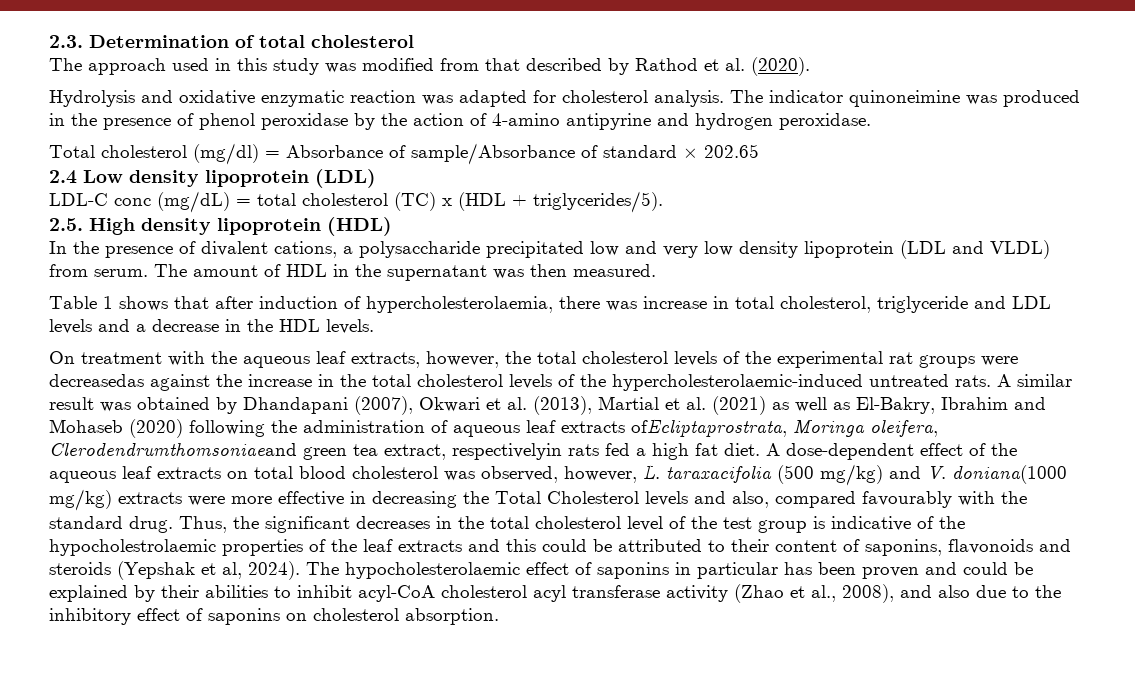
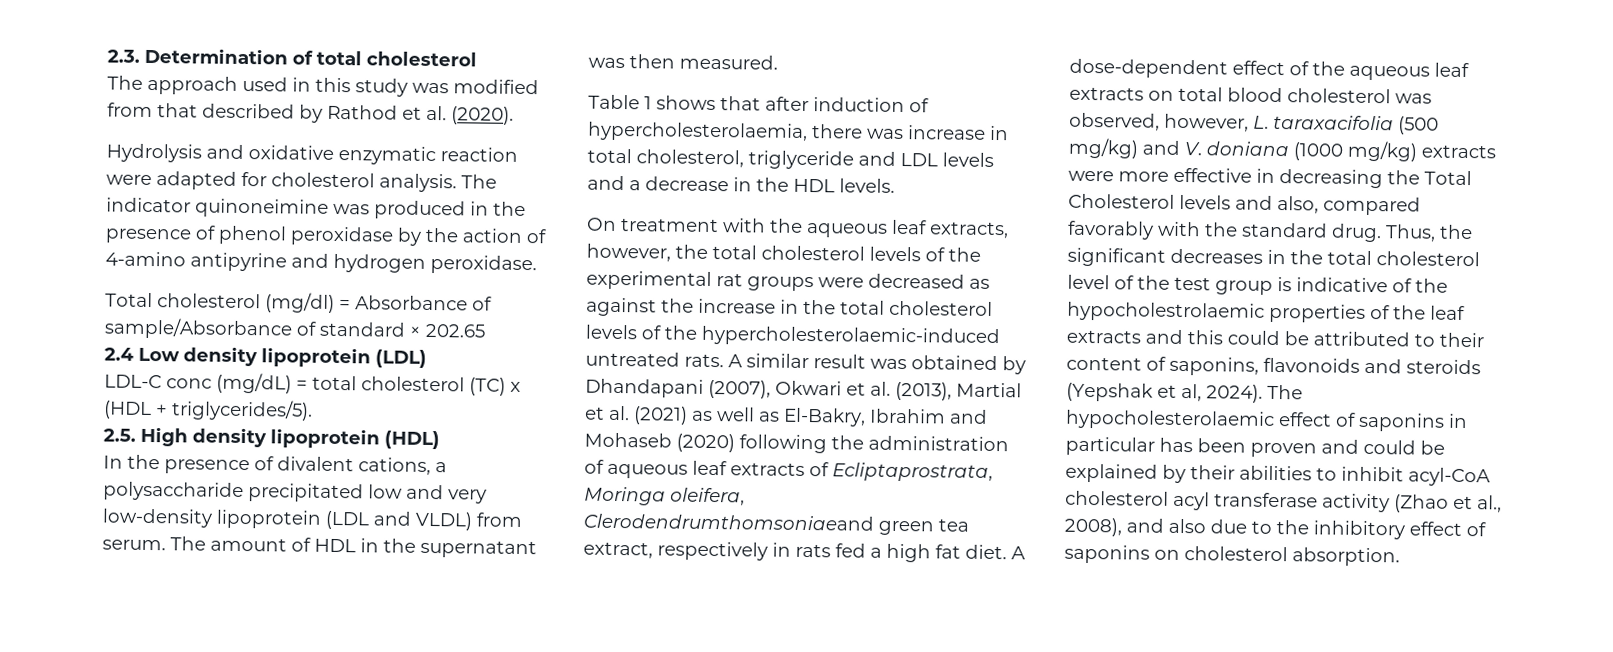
- Hydrolysis and oxidative enzymatic reaction was adapted for cholesterol analysis.
+ Hydrolysis and oxidative enzymatic reaction were adapted for cholesterol analysis.
- In the presence of divalent cations, a polysaccharide precipitated low and very low density lipoprotein (LDL and VLDL) from serum.
+ In the presence of divalent cations, a polysaccharide precipitated low and very low-density lipoprotein (LDL and VLDL) from serum.
- On treatment with the aqueous leaf extracts, however, the total cholesterol levels of the experimental rat groups were decreasedas against the increase in the total cholesterol levels of the hypercholesterolaemic-induced untreated rats.
+ On treatment with the aqueous leaf extracts, however, the total cholesterol levels of the experimental rat groups were decreased as against the increase in the total cholesterol levels of the hypercholesterolaemic-induced untreated rats.
- A similar result was obtained by Dhandapani (2007), Okwari et al. (2013), Martial et al. (2021) as well as El-Bakry, Ibrahim and Mohaseb (2020) following the administration of aqueous leaf extracts ofEcliptaprostrata, Moringa oleifera, Clerodendrumthomsoniaeand green tea extract, respectivelyin rats fed a high fat diet.
+ A similar result was obtained by Dhandapani (2007), Okwari et al. (2013), Martial et al. (2021) as well as El-Bakry, Ibrahim and Mohaseb (2020) following the administration of aqueous leaf extracts of Ecliptaprostrata, Moringa oleifera, Clerodendrumthomsoniaeand green tea extract, respectively in rats fed a high fat diet.
- A dose-dependent effect of the aqueous leaf extracts on total blood cholesterol was observed, however, L. taraxacifolia (500 mg/kg) and V. doniana(1000 mg/kg) extracts were more effective in decreasing the Total Cholesterol levels and also, compared favourably with the standard drug.
+ A dose-dependent effect of the aqueous leaf extracts on total blood cholesterol was observed, however, L. taraxacifolia (500 mg/kg) and V. doniana (1000 mg/kg) extracts were more effective in decreasing the Total Cholesterol levels and also, compared favorably with the standard drug.

